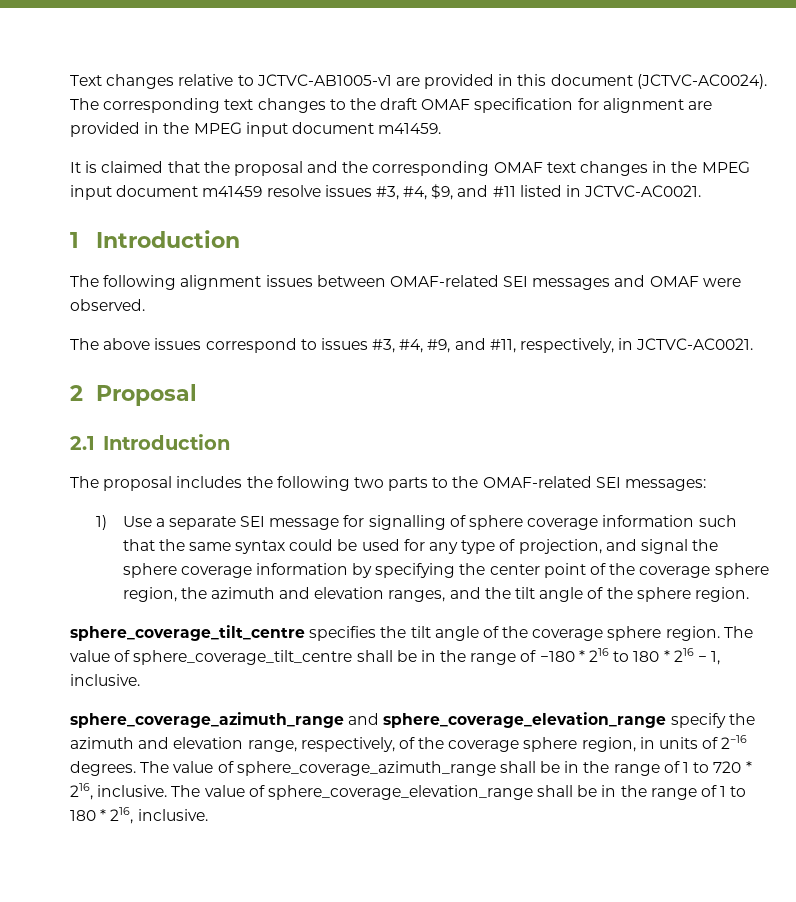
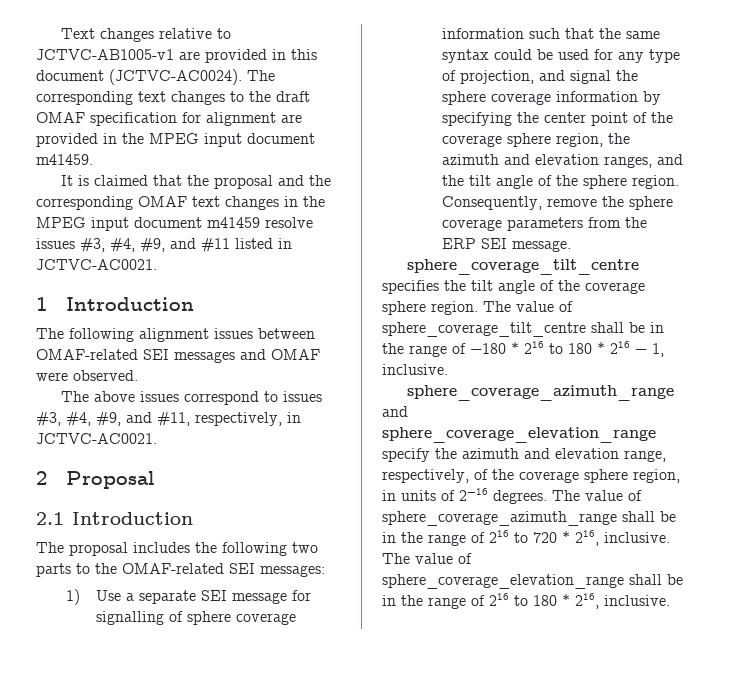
- It is claimed that the proposal and the corresponding OMAF text changes in the MPEG input document m41459 resolve issues #3, #4, $9, and #11 listed in JCTVC-AC0021.
+ It is claimed that the proposal and the corresponding OMAF text changes in the MPEG input document m41459 resolve issues #3, #4, #9, and #11 listed in JCTVC-AC0021.
+ Consequently, remove the sphere coverage parameters from the ERP SEI message.
- The value of sphere_coverage_azimuth_range shall be in the range of 1 to 720 * 216, inclusive.
+ The value of sphere_coverage_azimuth_range shall be in the range of 216 to 720 * 216, inclusive.
- The value of sphere_coverage_elevation_range shall be in the range of 1 to 180 * 216, inclusive.
+ The value of sphere_coverage_elevation_range shall be in the range of 216 to 180 * 216, inclusive.

